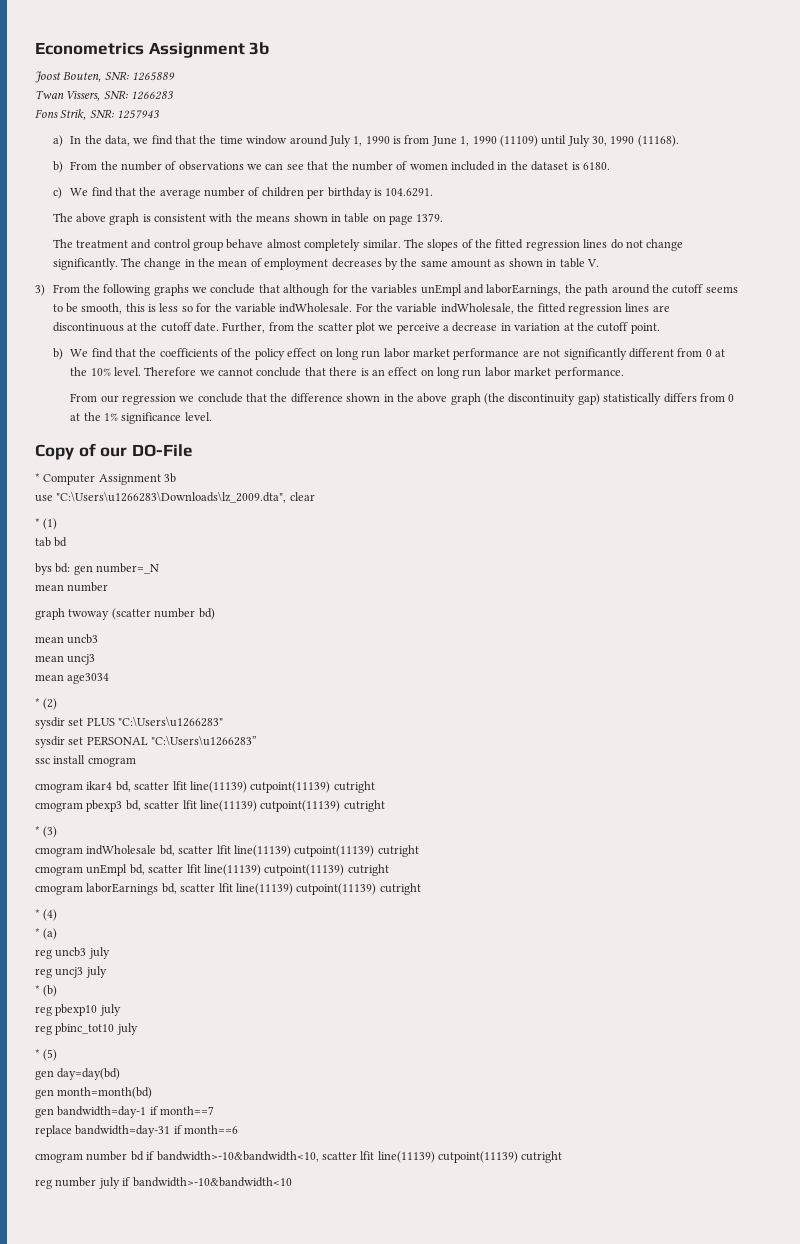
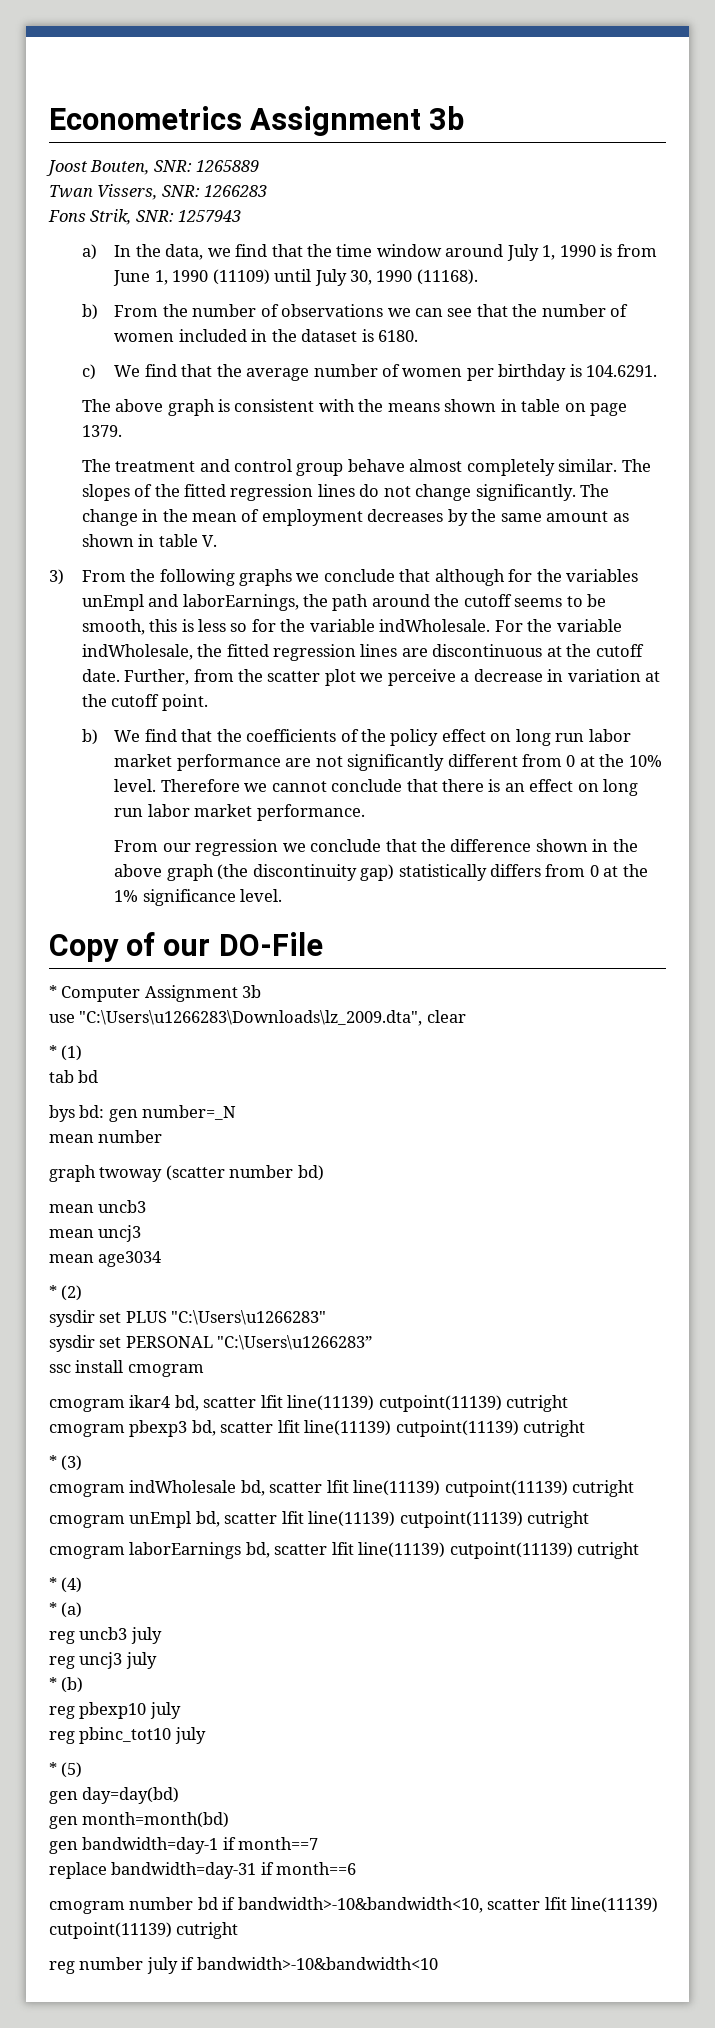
- c) We find that the average number of children per birthday is 104.6291.
+ c) We find that the average number of women per birthday is 104.6291.

